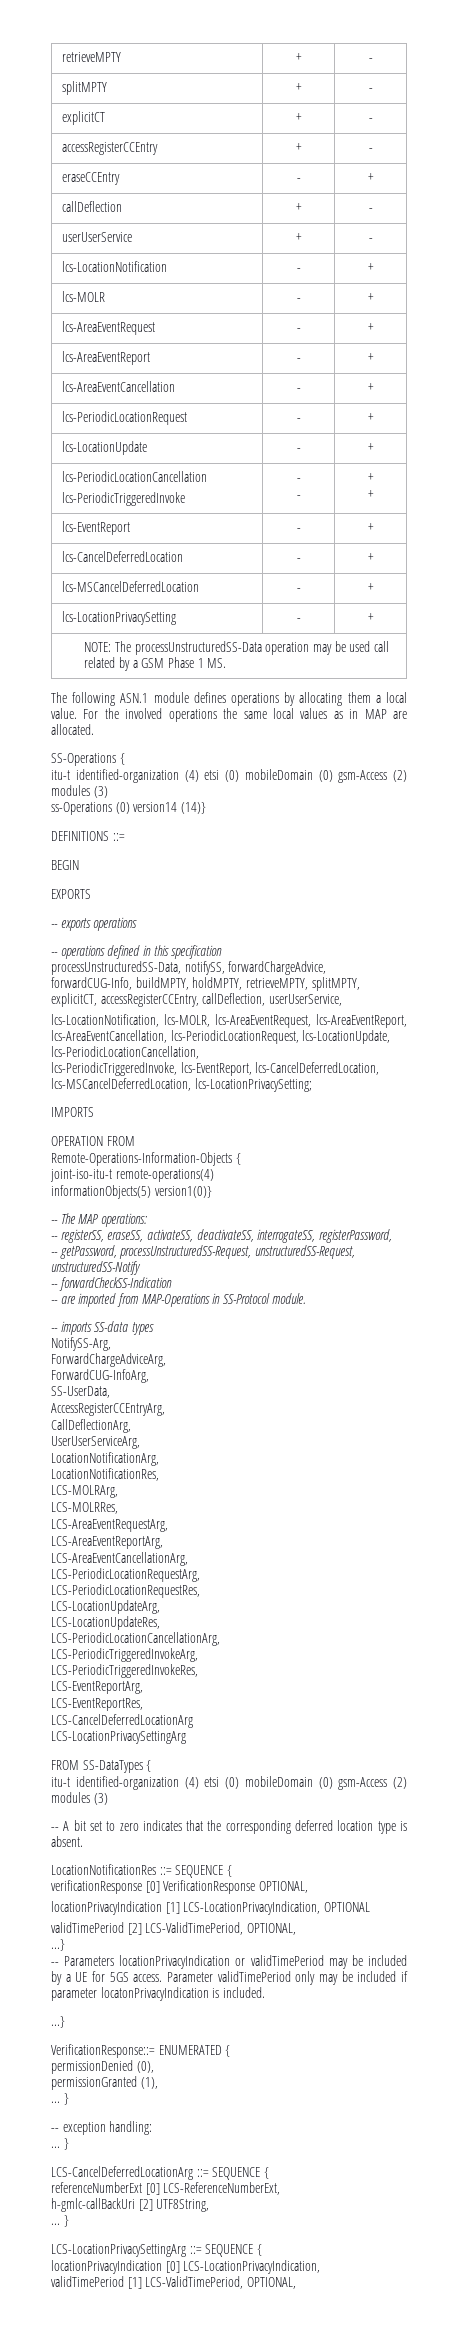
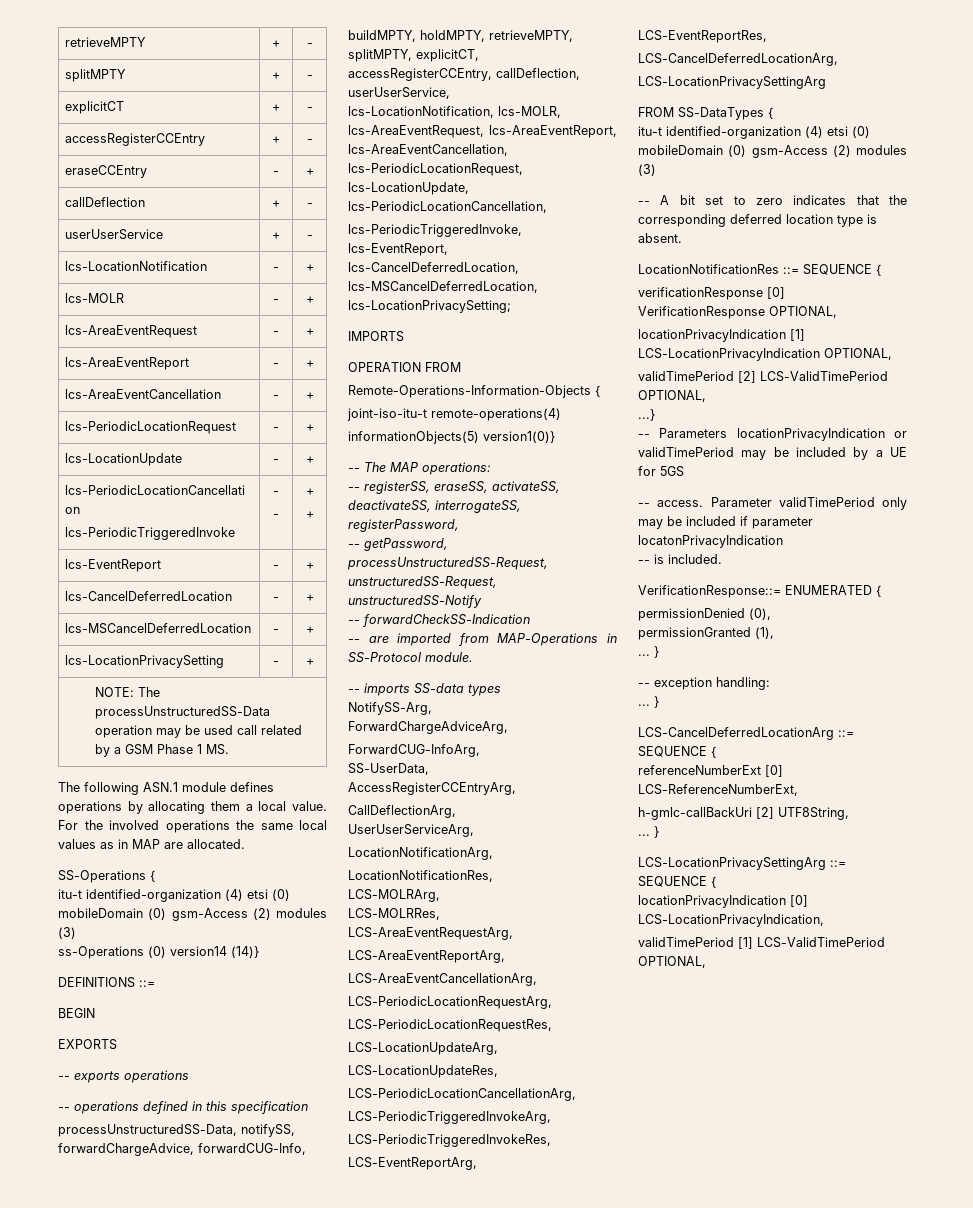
  LCS-EventReportRes,
- LCS-CancelDeferredLocationArg
+ LCS-CancelDeferredLocationArg,
- locationPrivacyIndication [1] LCS-LocationPrivacyIndication, OPTIONAL
+ locationPrivacyIndication [1] LCS-LocationPrivacyIndication OPTIONAL,
- validTimePeriod [2] LCS-ValidTimePeriod, OPTIONAL,
+ validTimePeriod [2] LCS-ValidTimePeriod OPTIONAL,
- -- Parameters locationPrivacyIndication or validTimePeriod may be included by a UE for 5GS access.
+ -- Parameters locationPrivacyIndication or validTimePeriod may be included by a UE for 5GS
+ -- access.
- Parameter validTimePeriod only may be included if parameter locatonPrivacyIndication is included.
- ...}
+ Parameter validTimePeriod only may be included if parameter locatonPrivacyIndication
+ -- is included.
- validTimePeriod [1] LCS-ValidTimePeriod, OPTIONAL,
+ validTimePeriod [1] LCS-ValidTimePeriod OPTIONAL,

